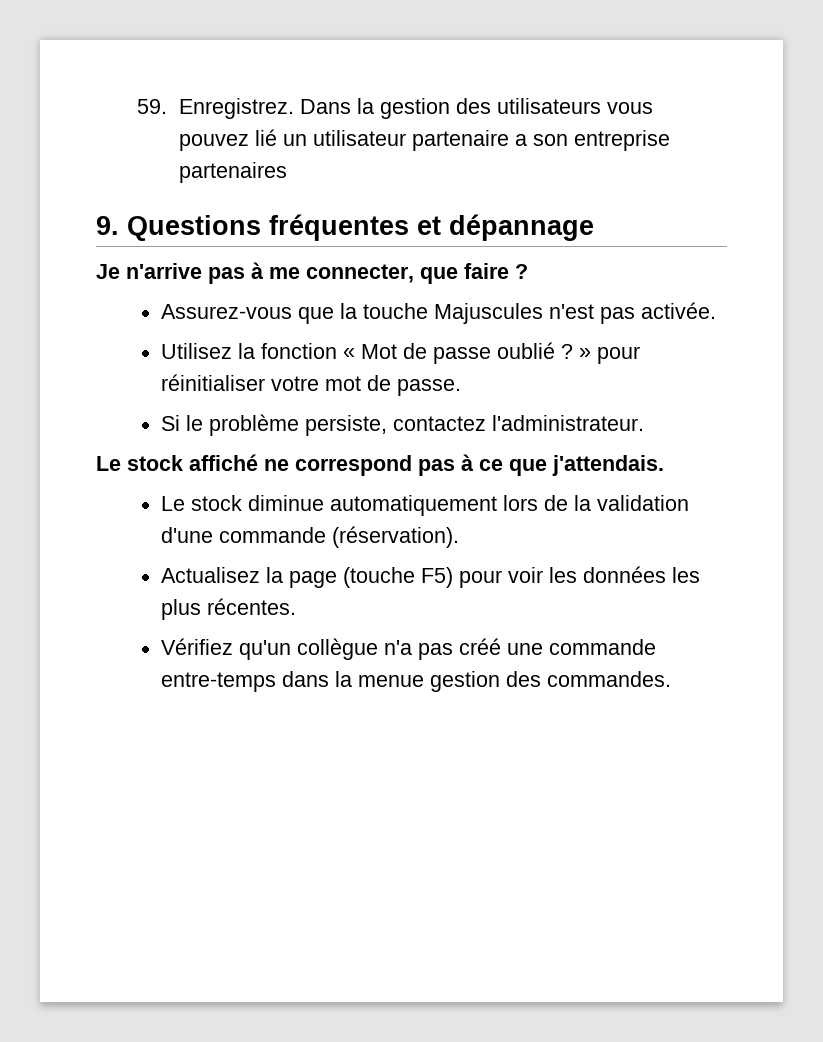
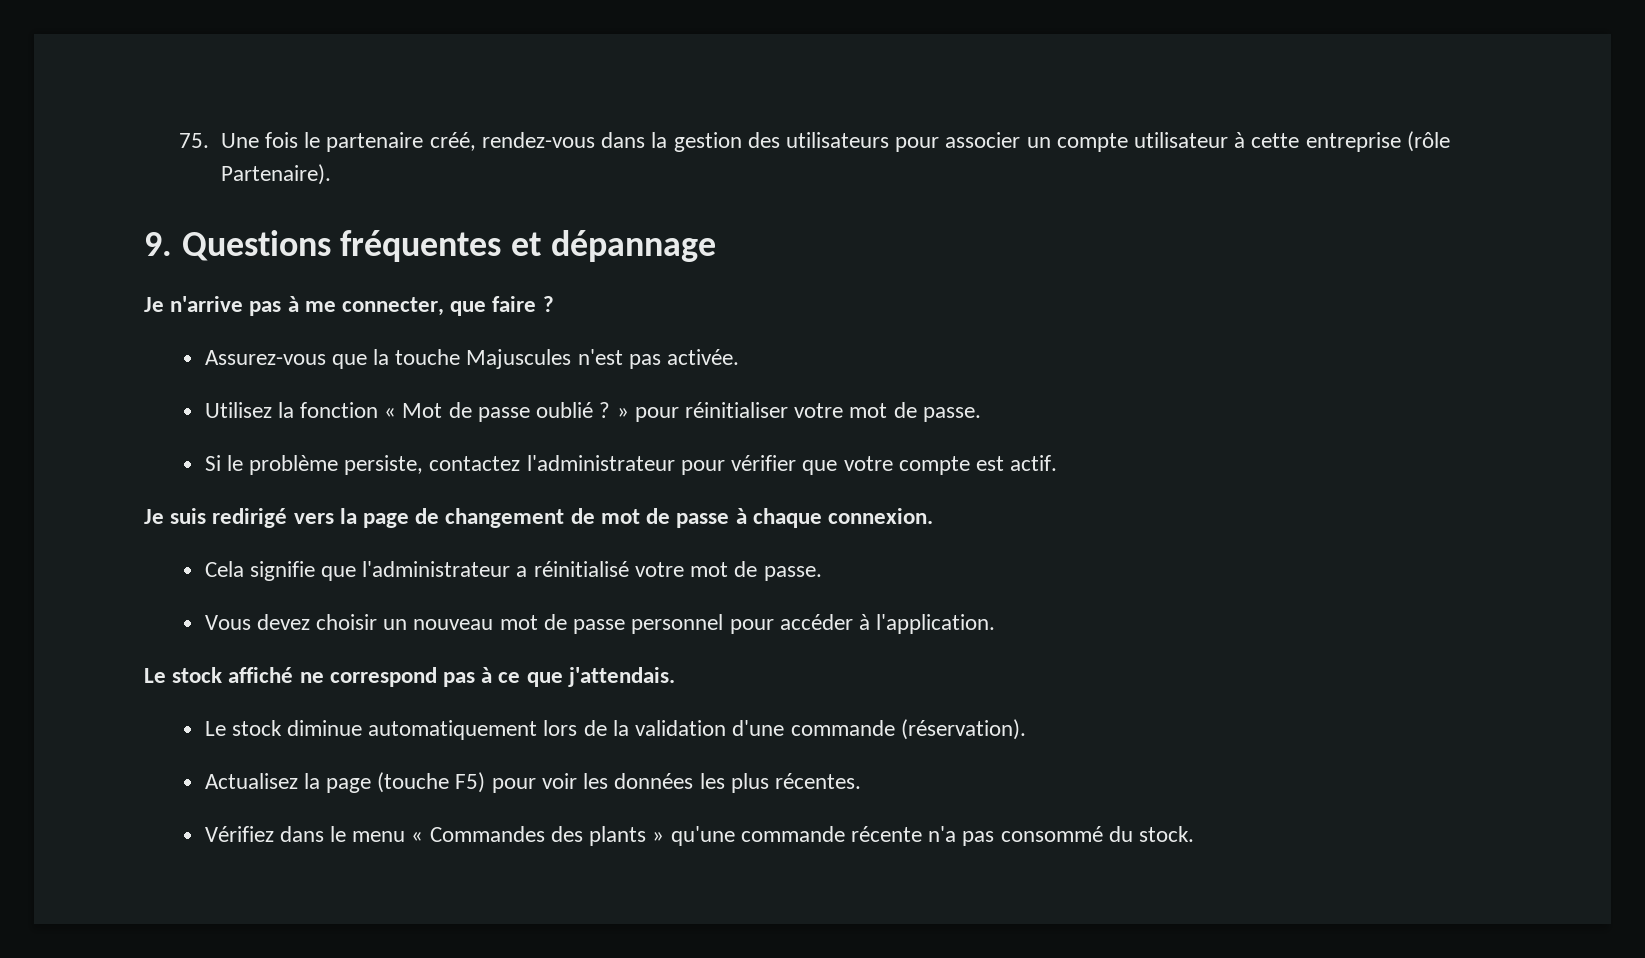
- 59. Enregistrez. Dans la gestion des utilisateurs vous pouvez lié un utilisateur partenaire a son entreprise partenaires
+ 75. Une fois le partenaire créé, rendez-vous dans la gestion des utilisateurs pour associer un compte utilisateur à cette entreprise (rôle Partenaire).
- Si le problème persiste, contactez l'administrateur.
+ Si le problème persiste, contactez l'administrateur pour vérifier que votre compte est actif.
+ Je suis redirigé vers la page de changement de mot de passe à chaque connexion.
+ Cela signifie que l'administrateur a réinitialisé votre mot de passe.
+ Vous devez choisir un nouveau mot de passe personnel pour accéder à l'application.
- Vérifiez qu'un collègue n'a pas créé une commande entre-temps dans la menue gestion des commandes.
+ Vérifiez dans le menu « Commandes des plants » qu'une commande récente n'a pas consommé du stock.

